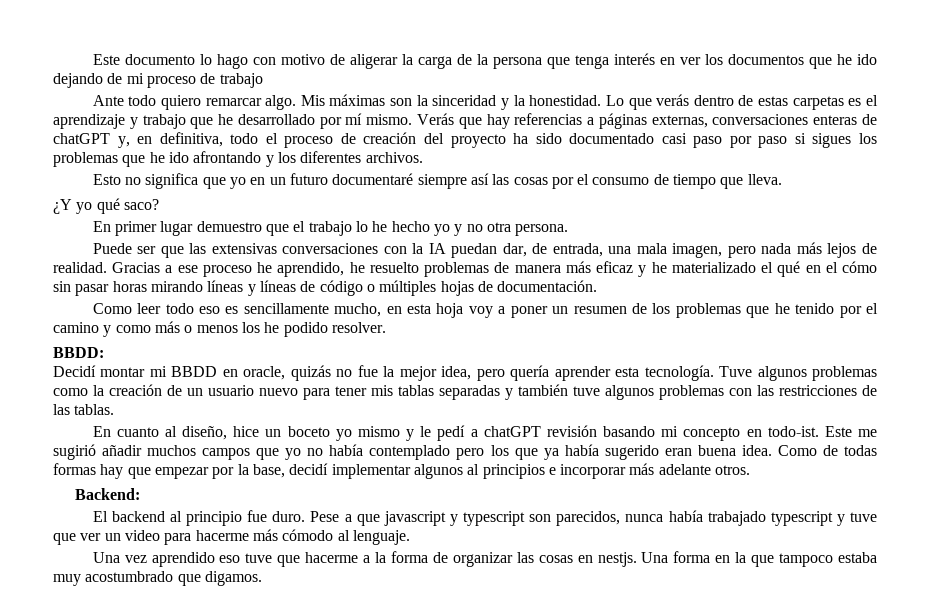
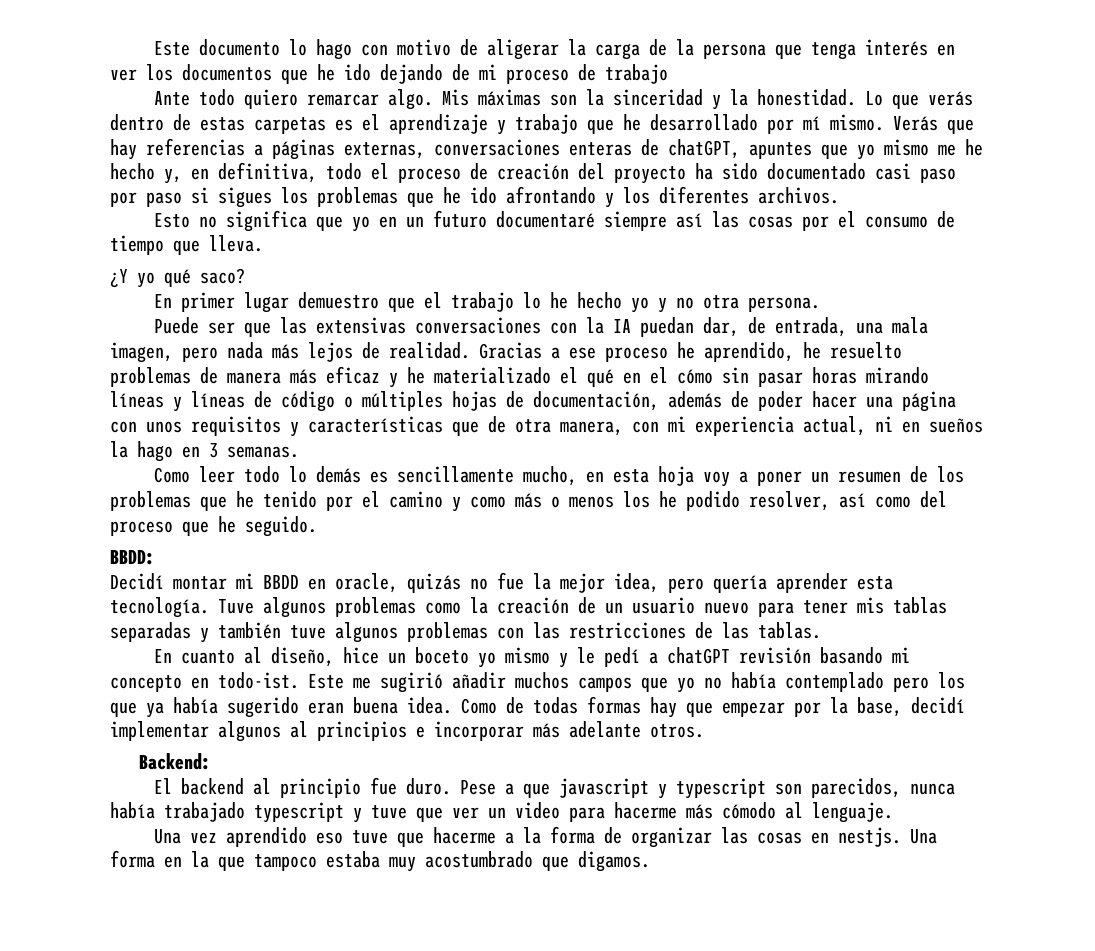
- Verás que hay referencias a páginas externas, conversaciones enteras de chatGPT y, en definitiva, todo el proceso de creación del proyecto ha sido documentado casi paso por paso si sigues los problemas que he ido afrontando y los diferentes archivos.
+ Verás que hay referencias a páginas externas, conversaciones enteras de chatGPT, apuntes que yo mismo me he hecho y, en definitiva, todo el proceso de creación del proyecto ha sido documentado casi paso por paso si sigues los problemas que he ido afrontando y los diferentes archivos.
- Gracias a ese proceso he aprendido, he resuelto problemas de manera más eficaz y he materializado el qué en el cómo sin pasar horas mirando líneas y líneas de código o múltiples hojas de documentación.
+ Gracias a ese proceso he aprendido, he resuelto problemas de manera más eficaz y he materializado el qué en el cómo sin pasar horas mirando líneas y líneas de código o múltiples hojas de documentación, además de poder hacer una página con unos requisitos y características que de otra manera, con mi experiencia actual, ni en sueños la hago en 3 semanas.
- Como leer todo eso es sencillamente mucho, en esta hoja voy a poner un resumen de los problemas que he tenido por el camino y como más o menos los he podido resolver.
+ Como leer todo lo demás es sencillamente mucho, en esta hoja voy a poner un resumen de los problemas que he tenido por el camino y como más o menos los he podido resolver, así como del proceso que he seguido.

